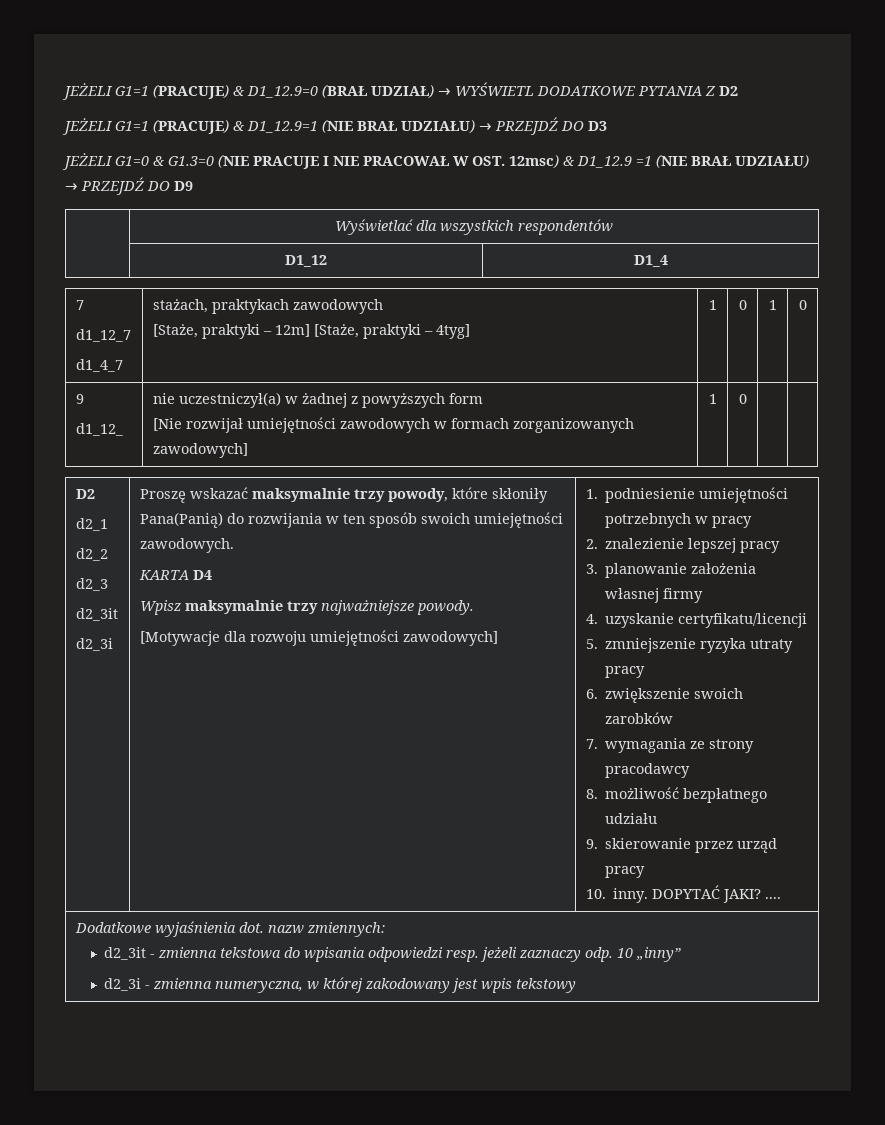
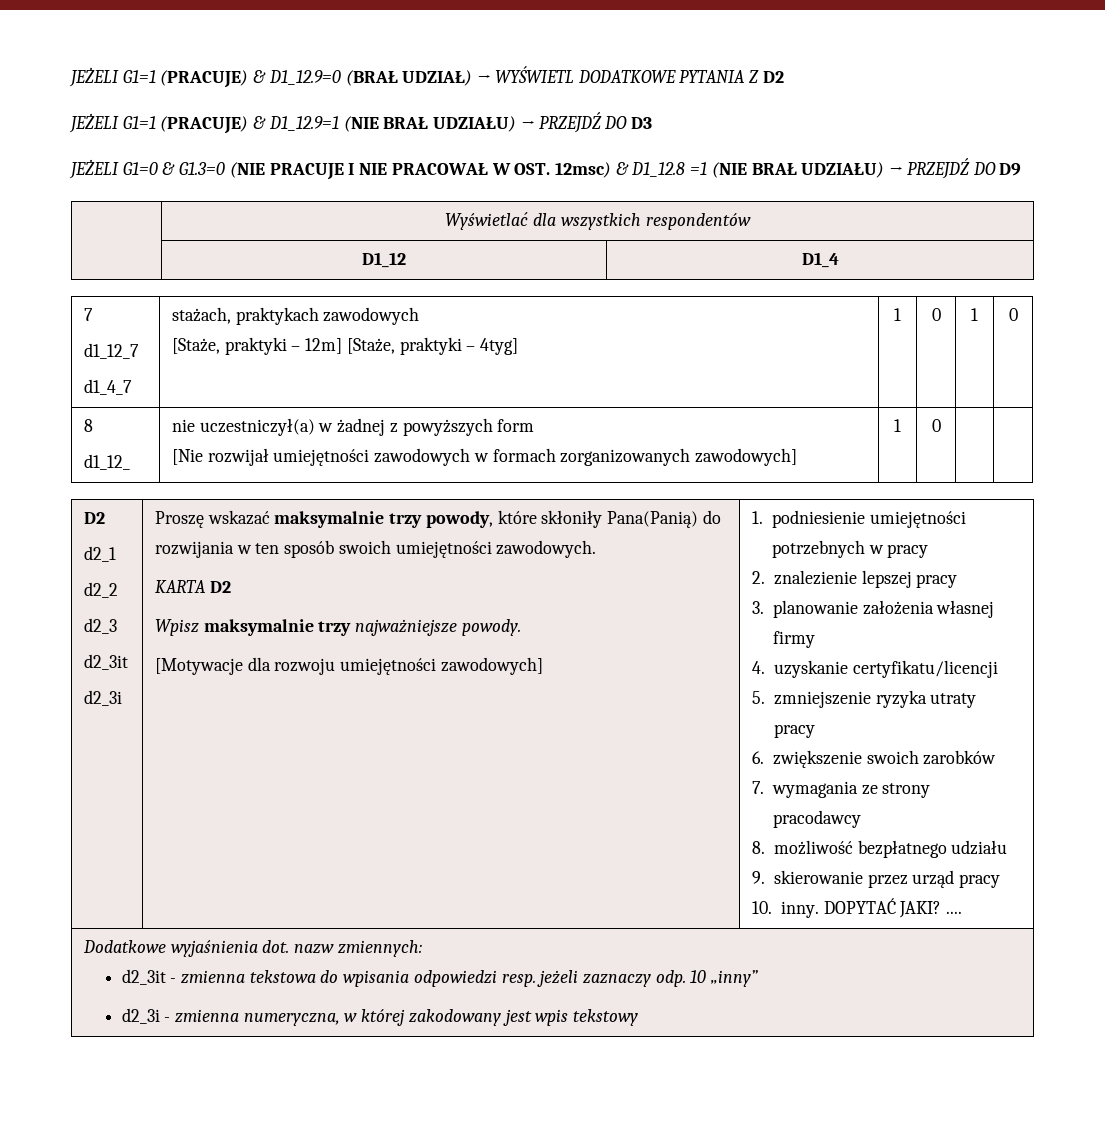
- JEŻELI G1=0 & G1.3=0 (NIE PRACUJE I NIE PRACOWAŁ W OST. 12msc) & D1_12.9 =1 (NIE BRAŁ UDZIAŁU) → PRZEJDŹ DO D9
+ JEŻELI G1=0 & G1.3=0 (NIE PRACUJE I NIE PRACOWAŁ W OST. 12msc) & D1_12.8 =1 (NIE BRAŁ UDZIAŁU) → PRZEJDŹ DO D9
- 9
+ 8
- KARTA D4
+ KARTA D2

